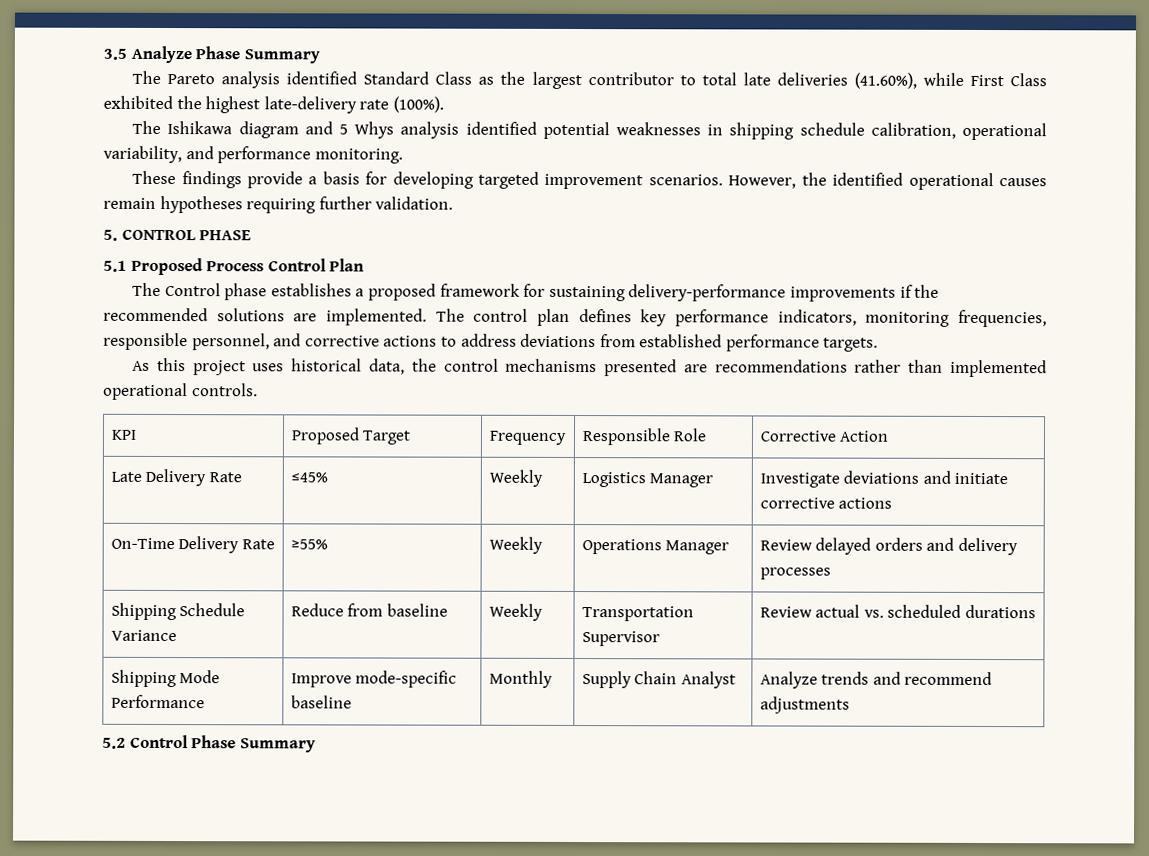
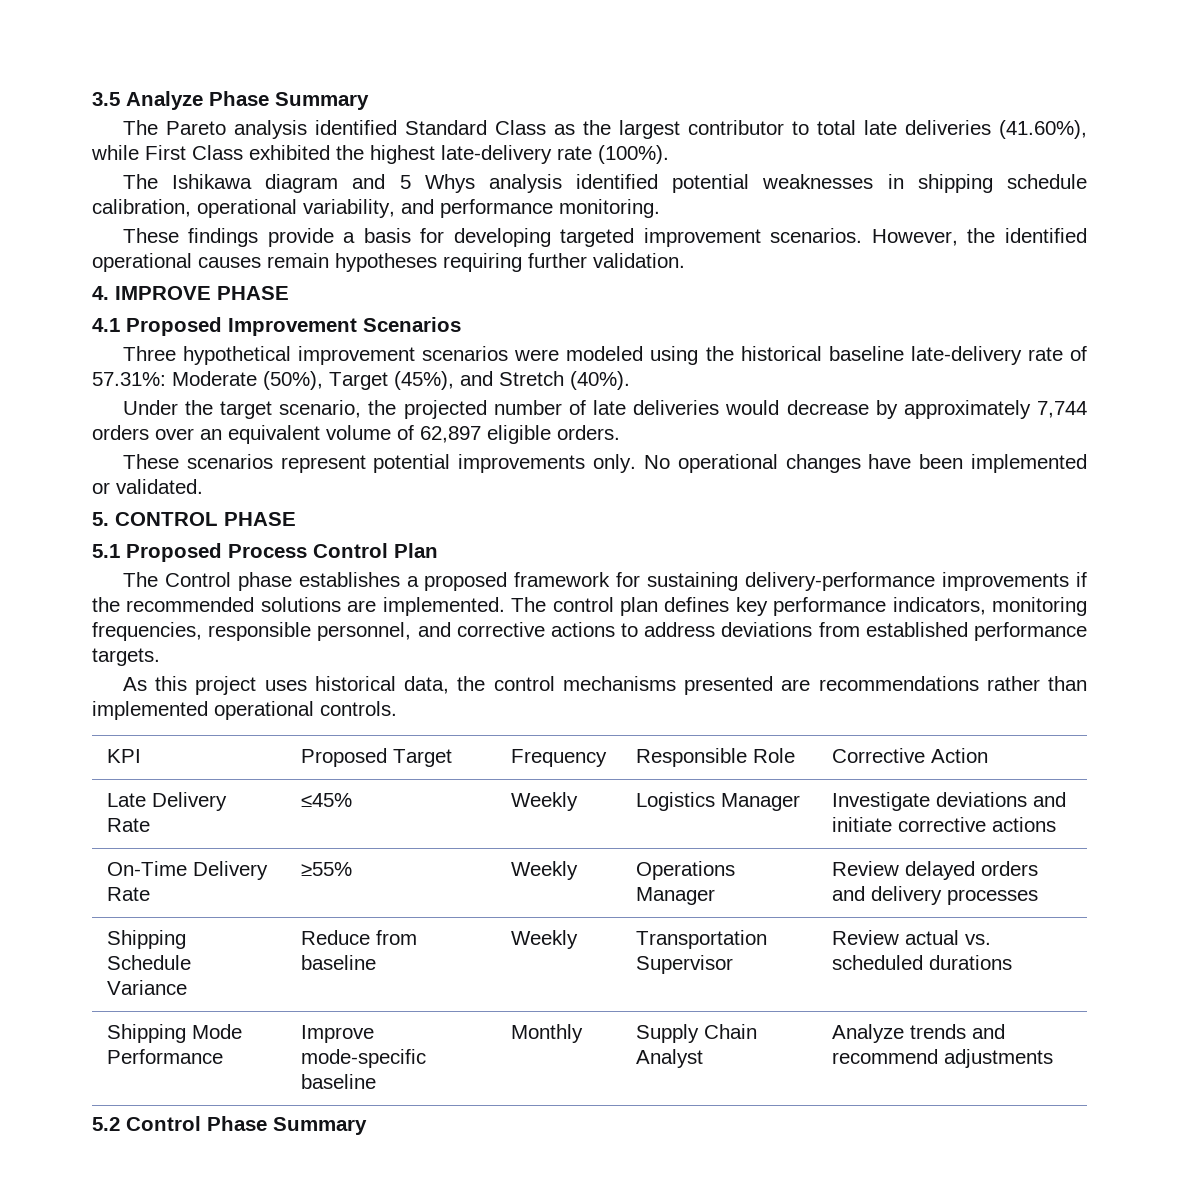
+ 4. IMPROVE PHASE
+ 4.1 Proposed Improvement Scenarios
+ Three hypothetical improvement scenarios were modeled using the historical baseline late-delivery rate of 57.31%: Moderate (50%), Target (45%), and Stretch (40%).
+ Under the target scenario, the projected number of late deliveries would decrease by approximately 7,744 orders over an equivalent volume of 62,897 eligible orders.
+ These scenarios represent potential improvements only. No operational changes have been implemented or validated.

